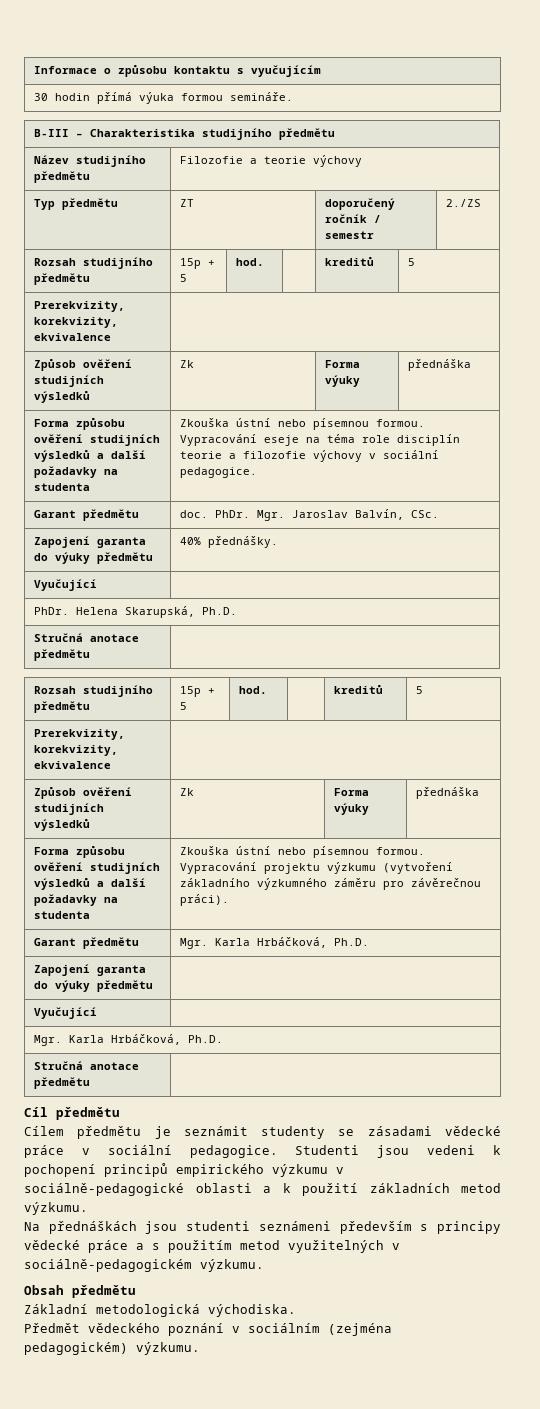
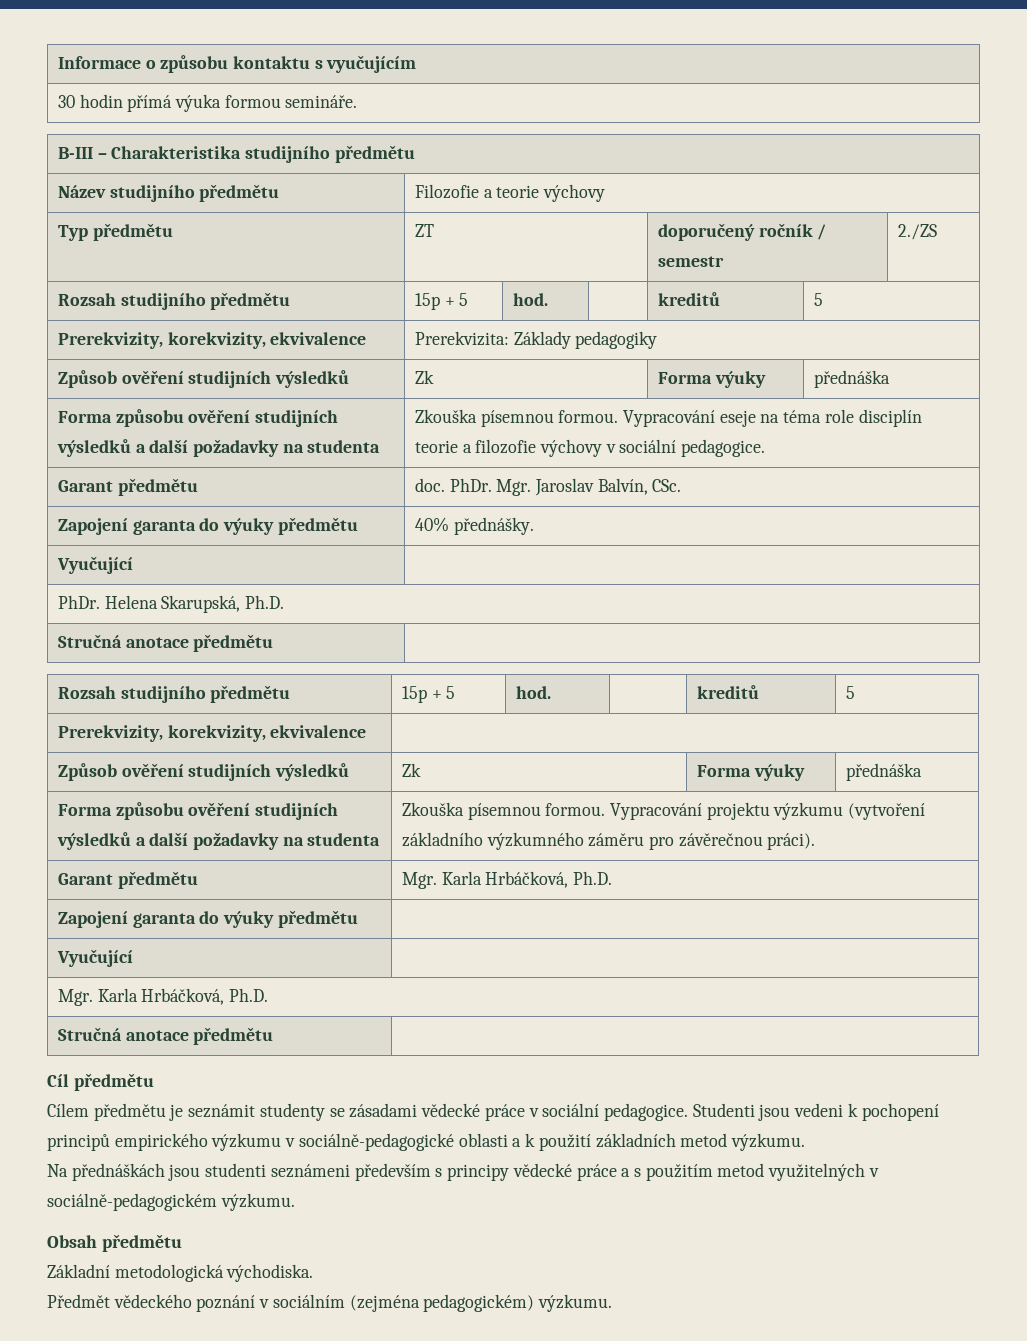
  Typ předmětu | ZT | doporučený ročník / semestr | 2./ZS
  Rozsah studijního předmětu | 15p + 5 | hod. | | kreditů | 5
- Prerekvizity, korekvizity, ekvivalence |
+ Prerekvizity, korekvizity, ekvivalence | Prerekvizita: Základy pedagogiky
- Forma způsobu ověření studijních výsledků a další požadavky na studenta | Zkouška ústní nebo písemnou formou. Vypracování eseje na téma role disciplín teorie a filozofie výchovy v sociální pedagogice.
+ Forma způsobu ověření studijních výsledků a další požadavky na studenta | Zkouška písemnou formou. Vypracování eseje na téma role disciplín teorie a filozofie výchovy v sociální pedagogice.
- Forma způsobu ověření studijních výsledků a další požadavky na studenta | Zkouška ústní nebo písemnou formou. Vypracování projektu výzkumu (vytvoření základního výzkumného záměru pro závěrečnou práci).
+ Forma způsobu ověření studijních výsledků a další požadavky na studenta | Zkouška písemnou formou. Vypracování projektu výzkumu (vytvoření základního výzkumného záměru pro závěrečnou práci).

